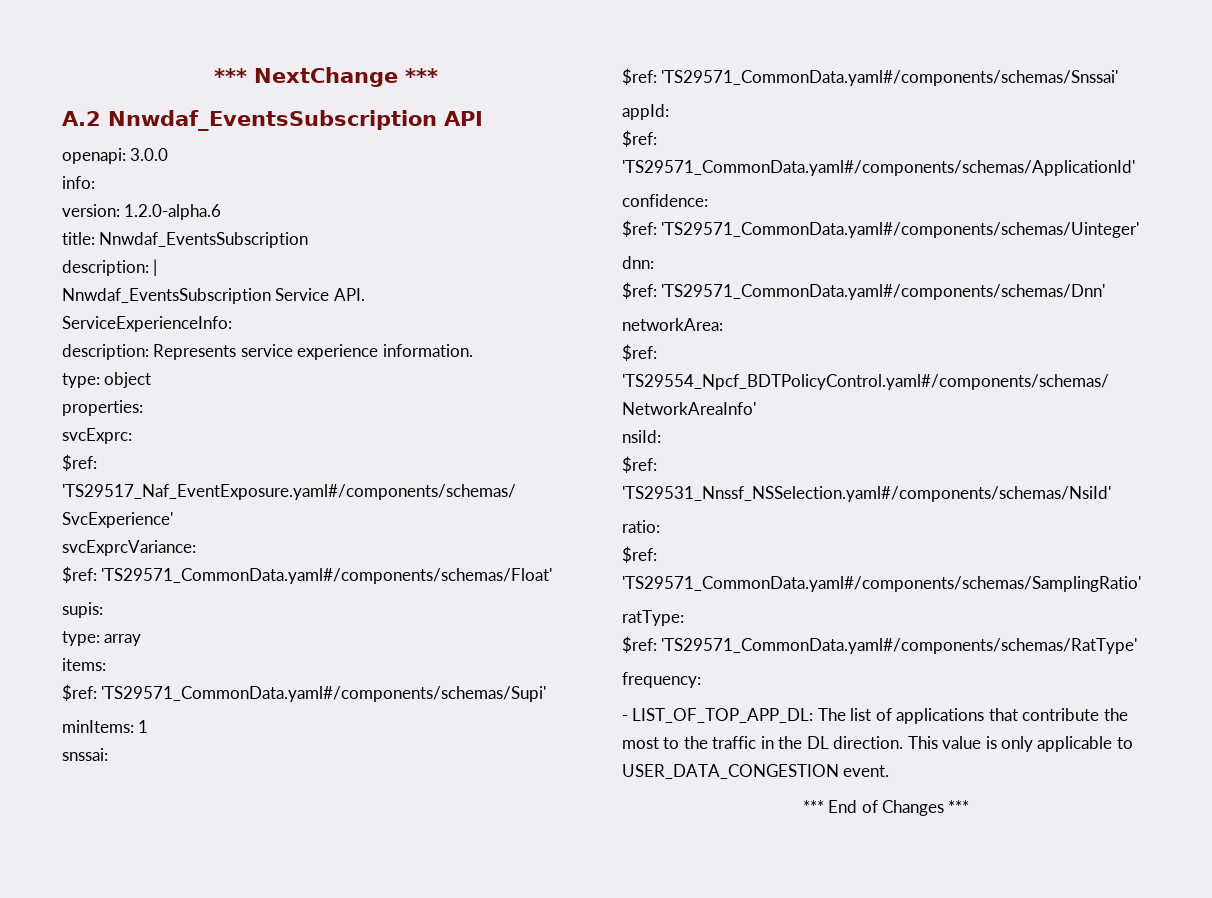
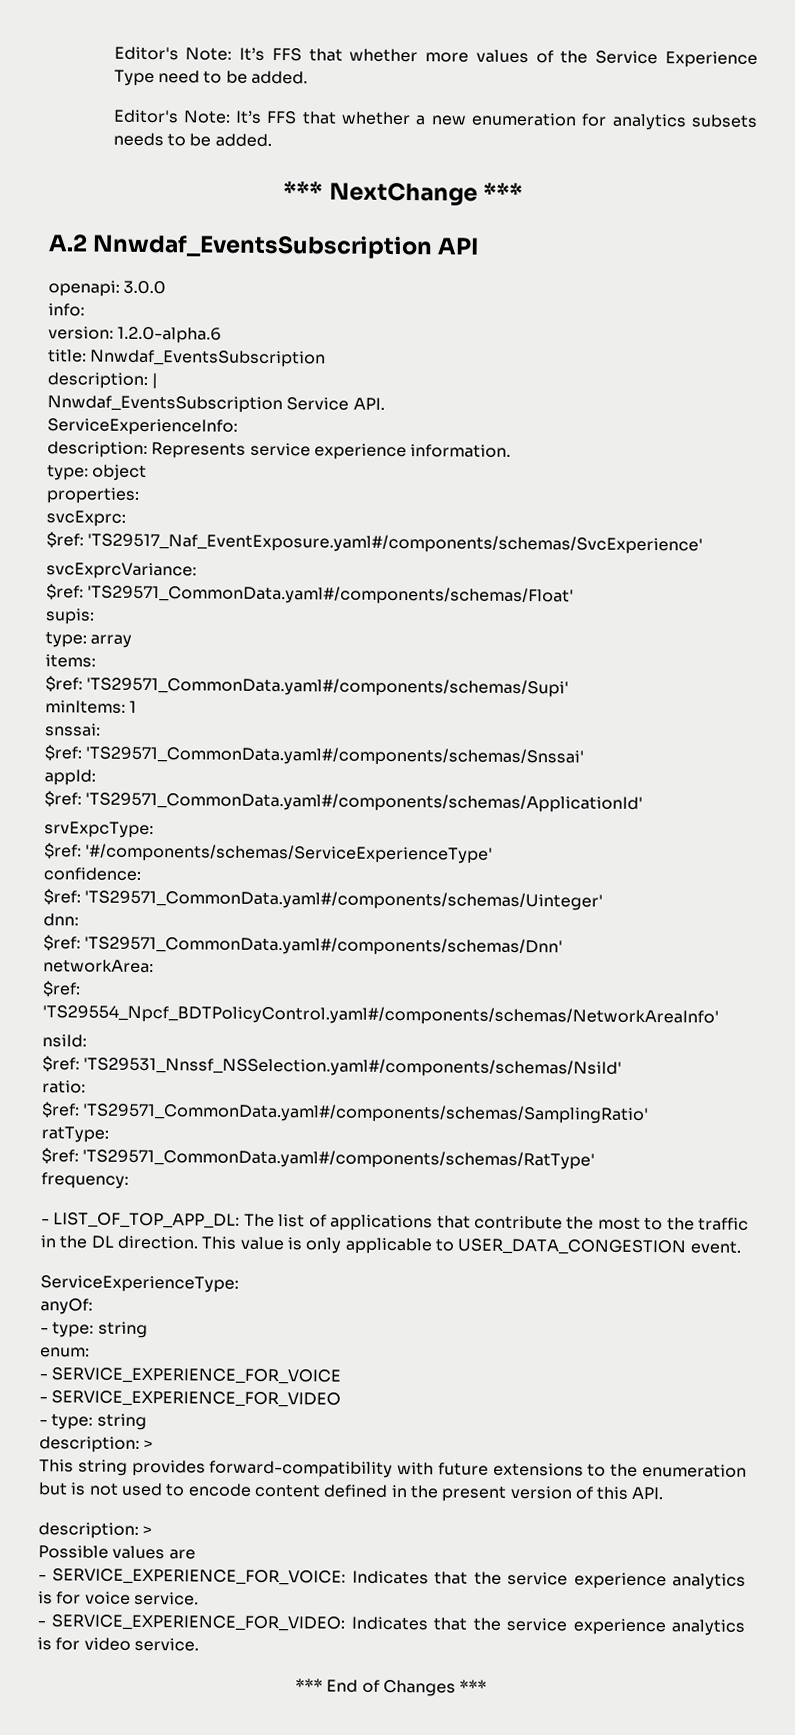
+ Editor's Note: It’s FFS that whether more values of the Service Experience Type need to be added.
+ Editor's Note: It’s FFS that whether a new enumeration for analytics subsets needs to be added.
+ srvExpcType:
+ $ref: '#/components/schemas/ServiceExperienceType'
+ ServiceExperienceType:
+ anyOf:
+ - type: string
+ enum:
+ - SERVICE_EXPERIENCE_FOR_VOICE
+ - SERVICE_EXPERIENCE_FOR_VIDEO
+ - type: string
+ description: >
+ This string provides forward-compatibility with future extensions to the enumeration but is not used to encode content defined in the present version of this API.
+ description: >
+ Possible values are
+ - SERVICE_EXPERIENCE_FOR_VOICE: Indicates that the service experience analytics is for voice service.
+ - SERVICE_EXPERIENCE_FOR_VIDEO: Indicates that the service experience analytics is for video service.

